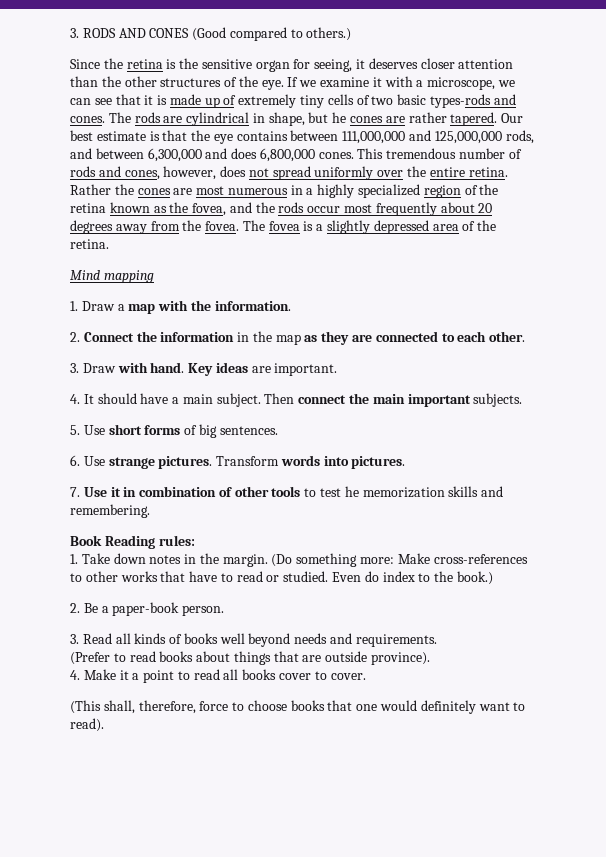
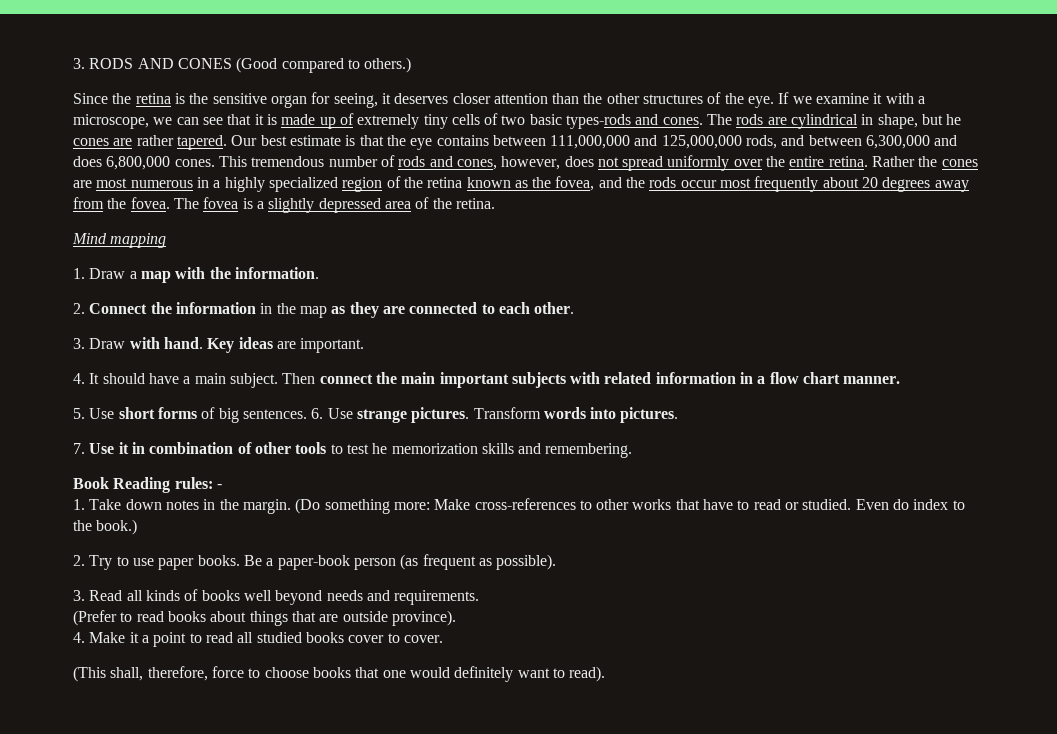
- Then connect the main important subjects.
+ Then connect the main important subjects with related information in a flow chart manner.
- 5. Use short forms of big sentences.
- 6. Use strange pictures.
+ 5. Use short forms of big sentences. 6. Use strange pictures.
- Book Reading rules:
+ Book Reading rules: -
- 2. Be a paper-book person.
+ 2. Try to use paper books. Be a paper-book person (as frequent as possible).
- 4. Make it a point to read all books cover to cover.
+ 4. Make it a point to read all studied books cover to cover.

